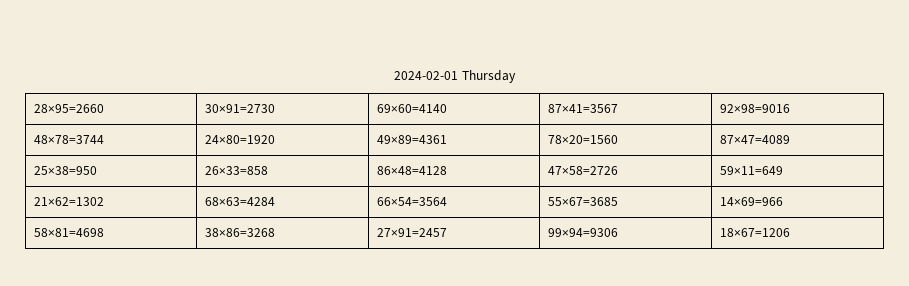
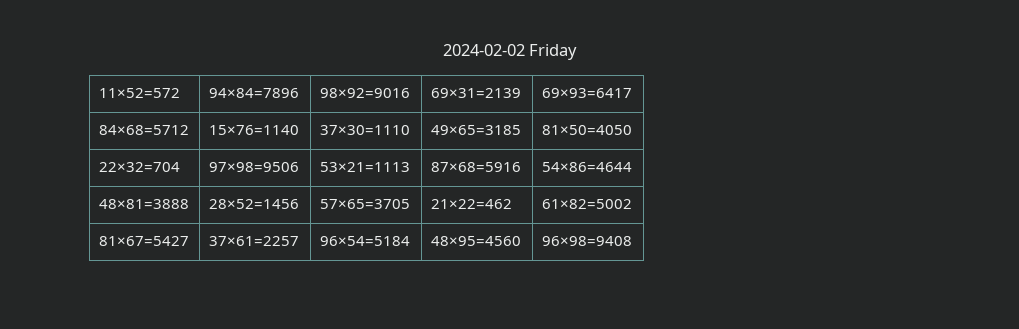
- 2024-02-01 Thursday
- 28×95=2660 | 30×91=2730 | 69×60=4140 | 87×41=3567 | 92×98=9016
- 48×78=3744 | 24×80=1920 | 49×89=4361 | 78×20=1560 | 87×47=4089
- 25×38=950 | 26×33=858 | 86×48=4128 | 47×58=2726 | 59×11=649
- 21×62=1302 | 68×63=4284 | 66×54=3564 | 55×67=3685 | 14×69=966
- 58×81=4698 | 38×86=3268 | 27×91=2457 | 99×94=9306 | 18×67=1206
+ 2024-02-02 Friday
+ 11×52=572 | 94×84=7896 | 98×92=9016 | 69×31=2139 | 69×93=6417
+ 84×68=5712 | 15×76=1140 | 37×30=1110 | 49×65=3185 | 81×50=4050
+ 22×32=704 | 97×98=9506 | 53×21=1113 | 87×68=5916 | 54×86=4644
+ 48×81=3888 | 28×52=1456 | 57×65=3705 | 21×22=462 | 61×82=5002
+ 81×67=5427 | 37×61=2257 | 96×54=5184 | 48×95=4560 | 96×98=9408

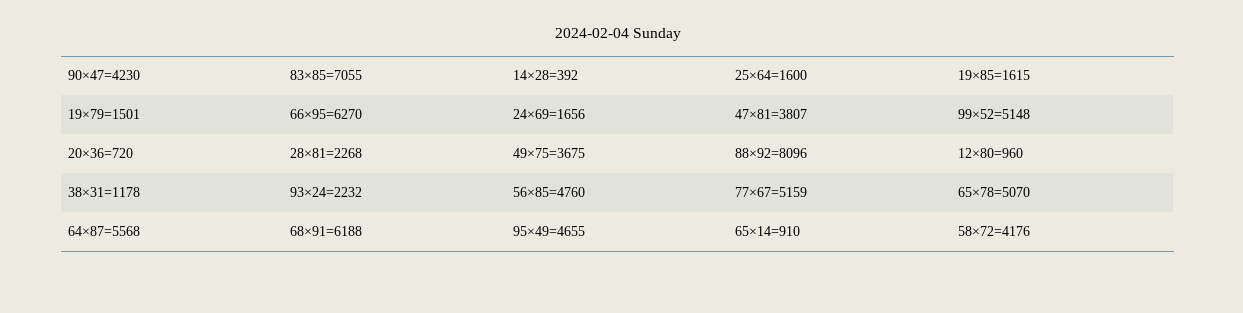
- 2024-02-02 Friday
- 11×52=572 | 94×84=7896 | 98×92=9016 | 69×31=2139 | 69×93=6417
- 84×68=5712 | 15×76=1140 | 37×30=1110 | 49×65=3185 | 81×50=4050
- 22×32=704 | 97×98=9506 | 53×21=1113 | 87×68=5916 | 54×86=4644
- 48×81=3888 | 28×52=1456 | 57×65=3705 | 21×22=462 | 61×82=5002
- 81×67=5427 | 37×61=2257 | 96×54=5184 | 48×95=4560 | 96×98=9408
+ 2024-02-04 Sunday
+ 90×47=4230 | 83×85=7055 | 14×28=392 | 25×64=1600 | 19×85=1615
+ 19×79=1501 | 66×95=6270 | 24×69=1656 | 47×81=3807 | 99×52=5148
+ 20×36=720 | 28×81=2268 | 49×75=3675 | 88×92=8096 | 12×80=960
+ 38×31=1178 | 93×24=2232 | 56×85=4760 | 77×67=5159 | 65×78=5070
+ 64×87=5568 | 68×91=6188 | 95×49=4655 | 65×14=910 | 58×72=4176

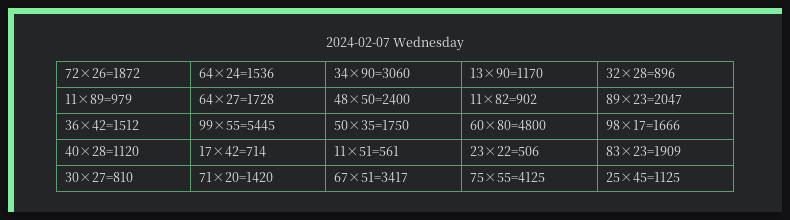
- 2024-02-04 Sunday
- 90×47=4230 | 83×85=7055 | 14×28=392 | 25×64=1600 | 19×85=1615
- 19×79=1501 | 66×95=6270 | 24×69=1656 | 47×81=3807 | 99×52=5148
- 20×36=720 | 28×81=2268 | 49×75=3675 | 88×92=8096 | 12×80=960
- 38×31=1178 | 93×24=2232 | 56×85=4760 | 77×67=5159 | 65×78=5070
- 64×87=5568 | 68×91=6188 | 95×49=4655 | 65×14=910 | 58×72=4176
+ 2024-02-07 Wednesday
+ 72×26=1872 | 64×24=1536 | 34×90=3060 | 13×90=1170 | 32×28=896
+ 11×89=979 | 64×27=1728 | 48×50=2400 | 11×82=902 | 89×23=2047
+ 36×42=1512 | 99×55=5445 | 50×35=1750 | 60×80=4800 | 98×17=1666
+ 40×28=1120 | 17×42=714 | 11×51=561 | 23×22=506 | 83×23=1909
+ 30×27=810 | 71×20=1420 | 67×51=3417 | 75×55=4125 | 25×45=1125

